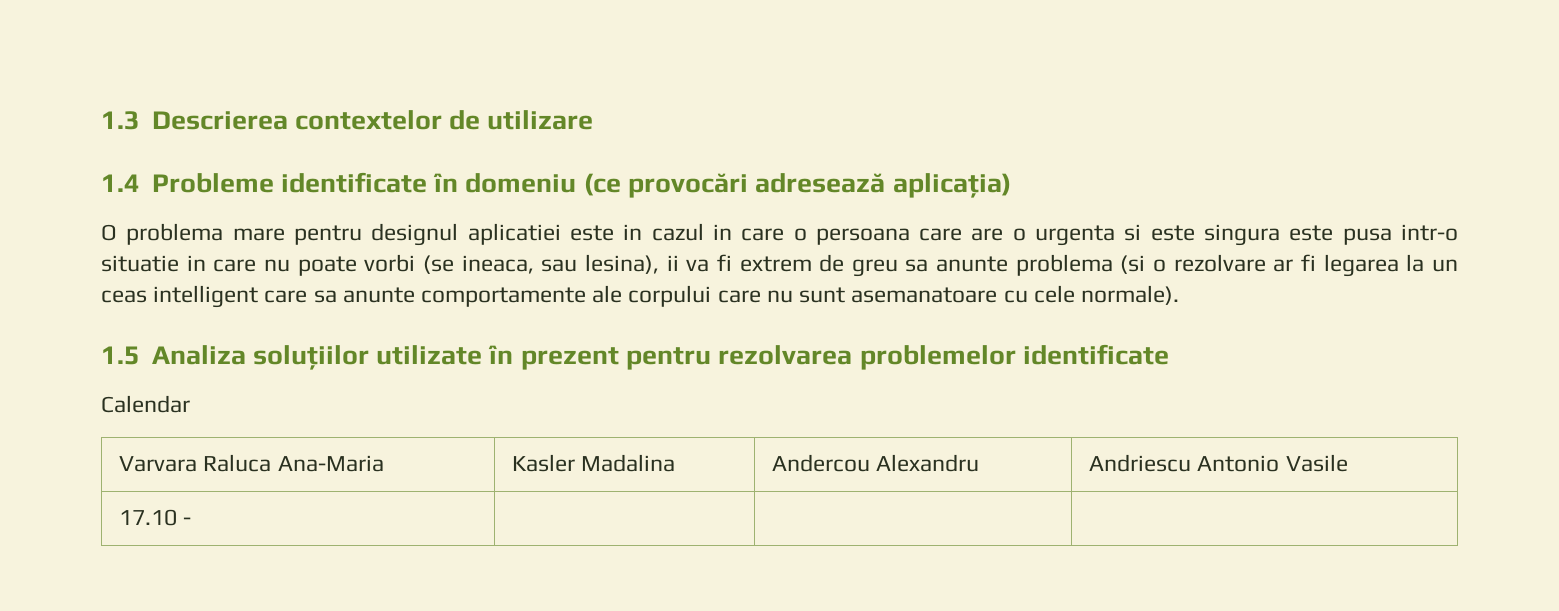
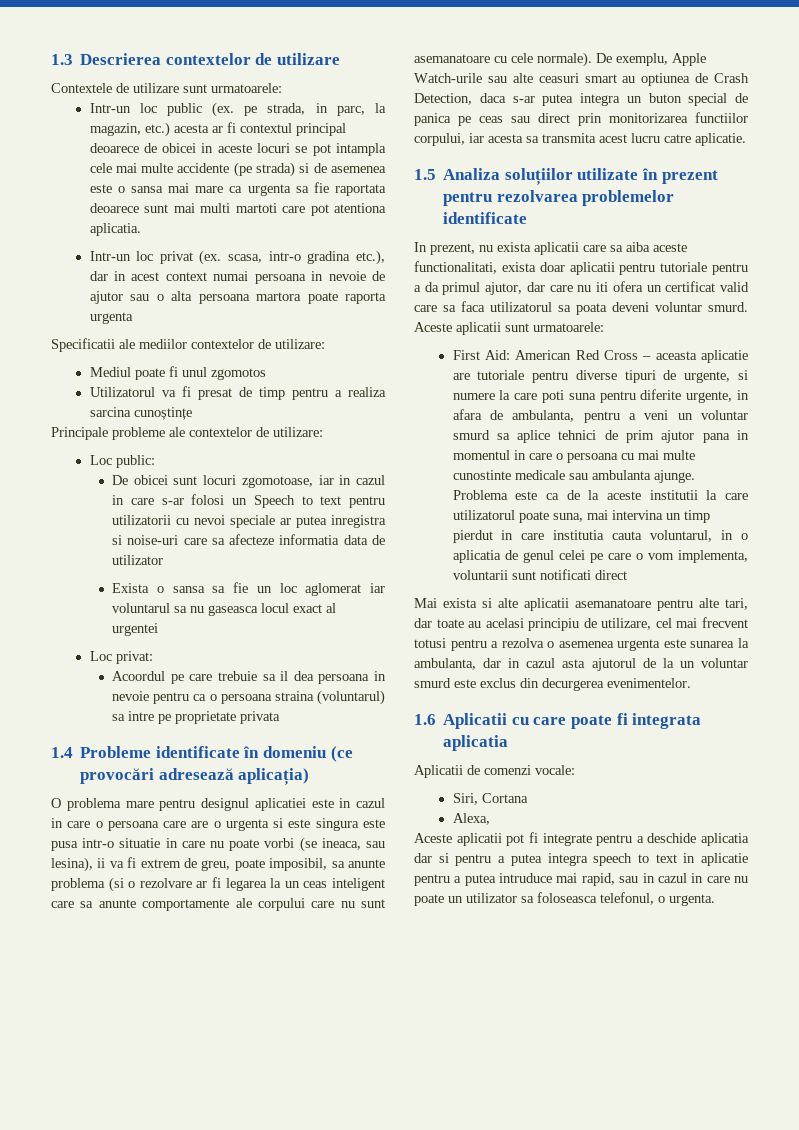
+ Contextele de utilizare sunt urmatoarele:
+ Intr-un loc public (ex. pe strada, in parc, la magazin, etc.) acesta ar fi contextul principal deoarece de obicei in aceste locuri se pot intampla cele mai multe accidente (pe strada) si de asemenea este o sansa mai mare ca urgenta sa fie raportata deoarece sunt mai multi martoti care pot atentiona aplicatia.
+ Intr-un loc privat (ex. scasa, intr-o gradina etc.), dar in acest context numai persoana in nevoie de ajutor sau o alta persoana martora poate raporta urgenta
+ Specificatii ale mediilor contextelor de utilizare:
+ Mediul poate fi unul zgomotos
+ Utilizatorul va fi presat de timp pentru a realiza sarcina cunoștințe
+ Principale probleme ale contextelor de utilizare:
+ Loc public:
+ De obicei sunt locuri zgomotoase, iar in cazul in care s-ar folosi un Speech to text pentru utilizatorii cu nevoi speciale ar putea inregistra si noise-uri care sa afecteze informatia data de utilizator
+ Exista o sansa sa fie un loc aglomerat iar voluntarul sa nu gaseasca locul exact al urgentei
+ Loc privat:
+ Acoordul pe care trebuie sa il dea persoana in nevoie pentru ca o persoana straina (voluntarul) sa intre pe proprietate privata
- O problema mare pentru designul aplicatiei este in cazul in care o persoana care are o urgenta si este singura este pusa intr-o situatie in care nu poate vorbi (se ineaca, sau lesina), ii va fi extrem de greu sa anunte problema (si o rezolvare ar fi legarea la un ceas intelligent care sa anunte comportamente ale corpului care nu sunt asemanatoare cu cele normale).
+ O problema mare pentru designul aplicatiei este in cazul in care o persoana care are o urgenta si este singura este pusa intr-o situatie in care nu poate vorbi (se ineaca, sau lesina), ii va fi extrem de greu, poate imposibil, sa anunte problema (si o rezolvare ar fi legarea la un ceas inteligent care sa anunte comportamente ale corpului care nu sunt asemanatoare cu cele normale). De exemplu, Apple Watch-urile sau alte ceasuri smart au optiunea de Crash Detection, daca s-ar putea integra un buton special de panica pe ceas sau direct prin monitorizarea functiilor corpului, iar acesta sa transmita acest lucru catre aplicatie.
- Calendar
- Varvara Raluca Ana-Maria | Kasler Madalina | Andercou Alexandru | Andriescu Antonio Vasile
- 17.10 - | | |
+ In prezent, nu exista aplicatii care sa aiba aceste functionalitati, exista doar aplicatii pentru tutoriale pentru a da primul ajutor, dar care nu iti ofera un certificat valid care sa faca utilizatorul sa poata deveni voluntar smurd. Aceste aplicatii sunt urmatoarele:
+ First Aid: American Red Cross – aceasta aplicatie are tutoriale pentru diverse tipuri de urgente, si numere la care poti suna pentru diferite urgente, in afara de ambulanta, pentru a veni un voluntar smurd sa aplice tehnici de prim ajutor pana in momentul in care o persoana cu mai multe cunostinte medicale sau ambulanta ajunge. Problema este ca de la aceste institutii la care utilizatorul poate suna, mai intervina un timp pierdut in care institutia cauta voluntarul, in o aplicatia de genul celei pe care o vom implementa, voluntarii sunt notificati direct
+ Mai exista si alte aplicatii asemanatoare pentru alte tari, dar toate au acelasi principiu de utilizare, cel mai frecvent totusi pentru a rezolva o asemenea urgenta este sunarea la ambulanta, dar in cazul asta ajutorul de la un voluntar smurd este exclus din decurgerea evenimentelor.
+ 1.6 Aplicatii cu care poate fi integrata aplicatia
+ Aplicatii de comenzi vocale:
+ Siri, Cortana
+ Alexa,
+ Aceste aplicatii pot fi integrate pentru a deschide aplicatia dar si pentru a putea integra speech to text in aplicatie pentru a putea intruduce mai rapid, sau in cazul in care nu poate un utilizator sa foloseasca telefonul, o urgenta.

